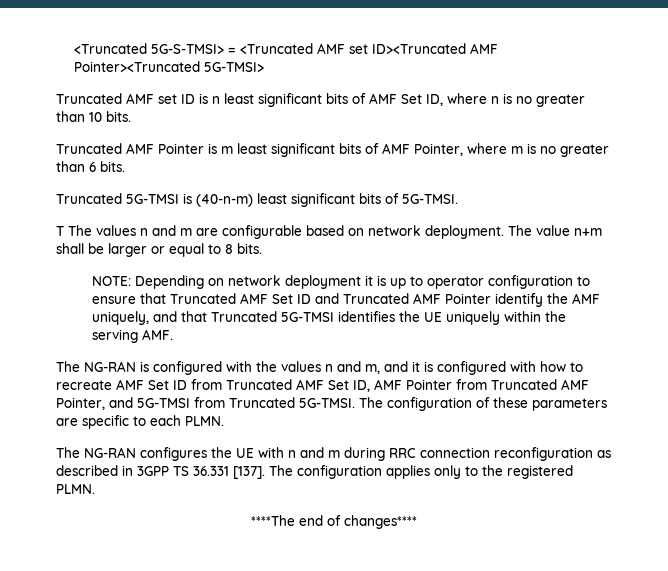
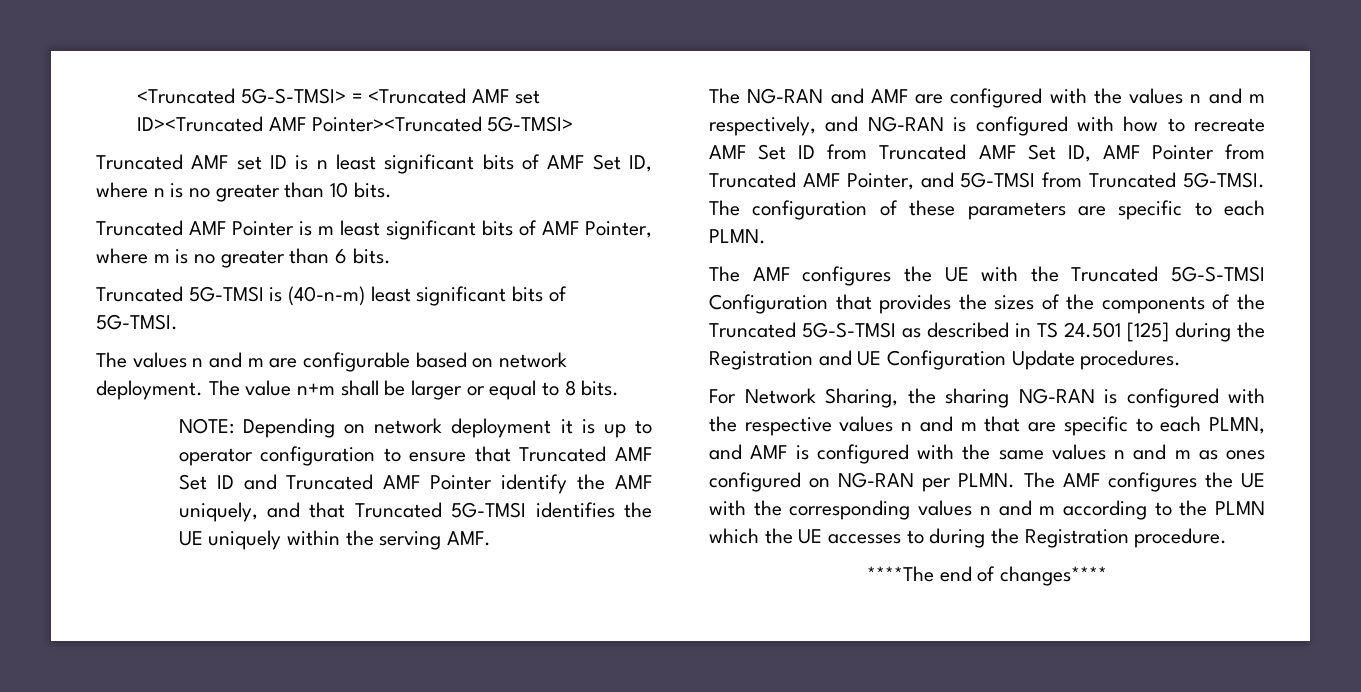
- T The values n and m are configurable based on network deployment.
+ The values n and m are configurable based on network deployment.
- The NG-RAN is configured with the values n and m, and it is configured with how to recreate AMF Set ID from Truncated AMF Set ID, AMF Pointer from Truncated AMF Pointer, and 5G-TMSI from Truncated 5G-TMSI.
+ The NG-RAN and AMF are configured with the values n and m respectively, and NG-RAN is configured with how to recreate AMF Set ID from Truncated AMF Set ID, AMF Pointer from Truncated AMF Pointer, and 5G-TMSI from Truncated 5G-TMSI.
- The NG-RAN configures the UE with n and m during RRC connection reconfiguration as described in 3GPP TS 36.331 [137]. The configuration applies only to the registered PLMN.
+ The AMF configures the UE with the Truncated 5G-S-TMSI Configuration that provides the sizes of the components of the Truncated 5G-S-TMSI as described in TS 24.501 [125] during the Registration and UE Configuration Update procedures.
+ For Network Sharing, the sharing NG-RAN is configured with the respective values n and m that are specific to each PLMN, and AMF is configured with the same values n and m as ones configured on NG-RAN per PLMN. The AMF configures the UE with the corresponding values n and m according to the PLMN which the UE accesses to during the Registration procedure.

